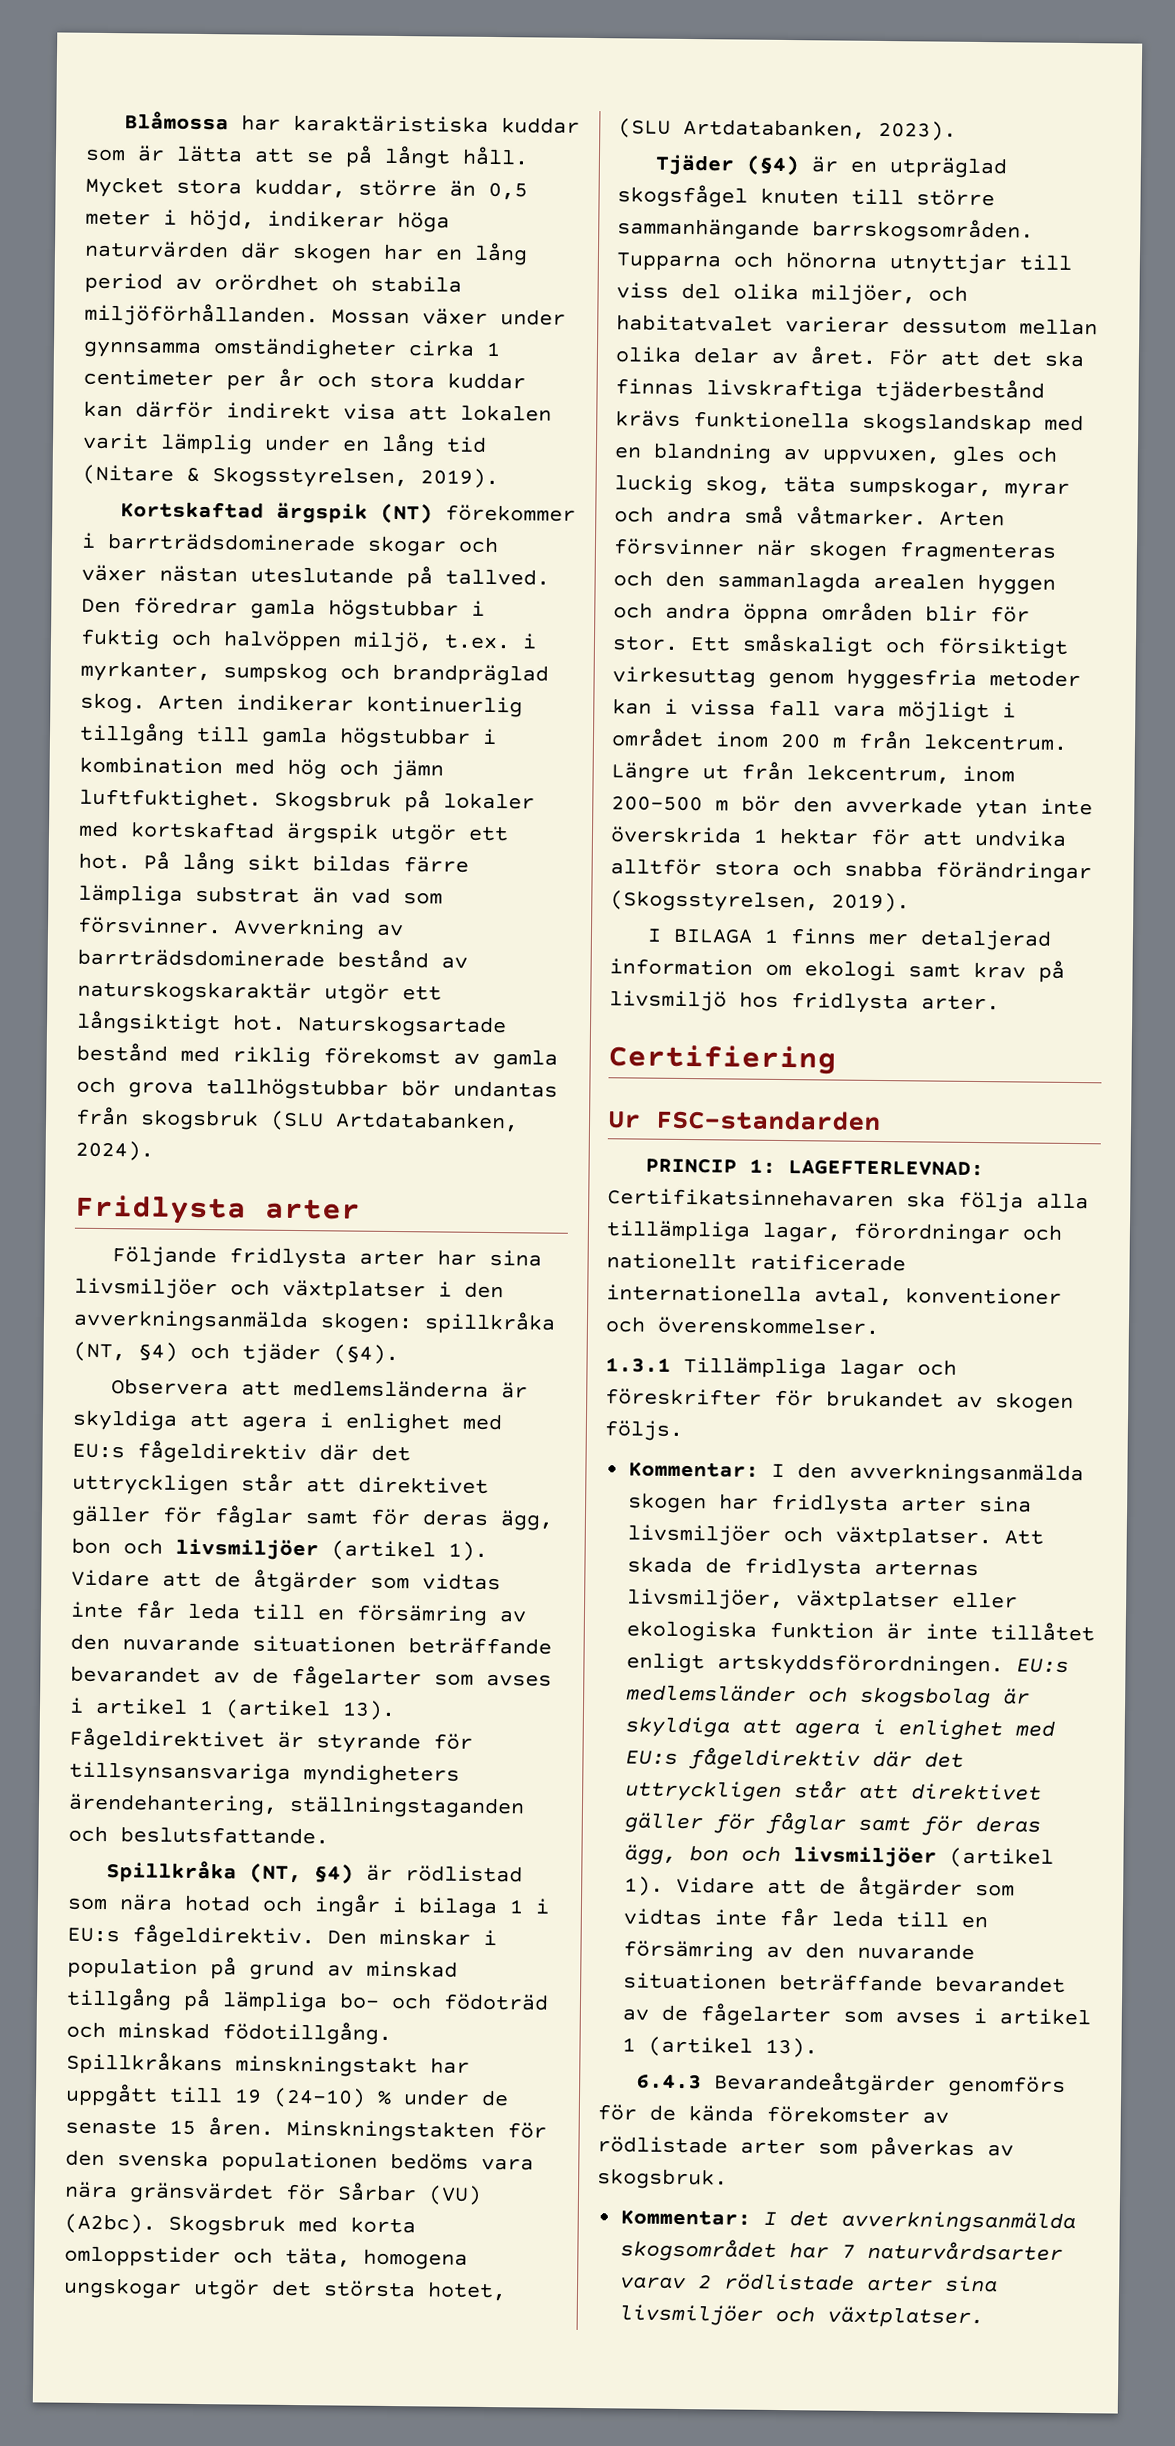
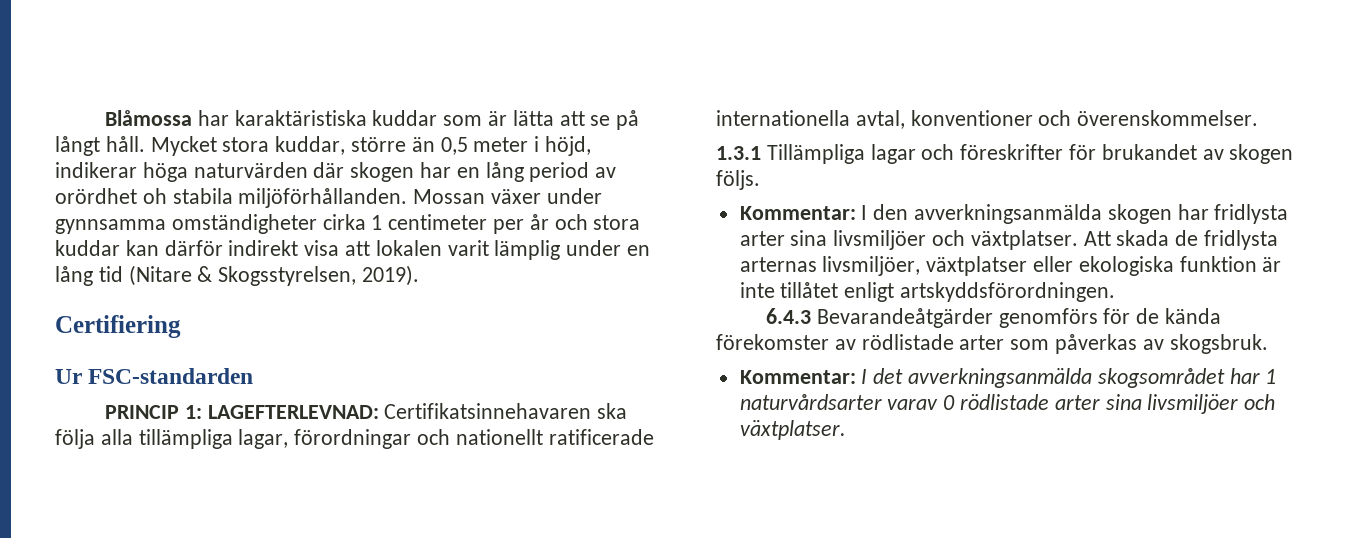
- Kortskaftad ärgspik (NT) förekommer i barrträdsdominerade skogar och växer nästan uteslutande på tallved. Den föredrar gamla högstubbar i fuktig och halvöppen miljö, t.ex. i myrkanter, sumpskog och brandpräglad skog. Arten indikerar kontinuerlig tillgång till gamla högstubbar i kombination med hög och jämn luftfuktighet. Skogsbruk på lokaler med kortskaftad ärgspik utgör ett hot. På lång sikt bildas färre lämpliga substrat än vad som försvinner. Avverkning av barrträdsdominerade bestånd av naturskogskaraktär utgör ett långsiktigt hot. Naturskogsartade bestånd med riklig förekomst av gamla och grova tallhögstubbar bör undantas från skogsbruk (SLU Artdatabanken, 2024).
- Fridlysta arter
- Följande fridlysta arter har sina livsmiljöer och växtplatser i den avverkningsanmälda skogen: spillkråka (NT, §4) och tjäder (§4).
- Observera att medlemsländerna är skyldiga att agera i enlighet med EU:s fågeldirektiv där det uttryckligen står att direktivet gäller för fåglar samt för deras ägg, bon och livsmiljöer (artikel 1). Vidare att de åtgärder som vidtas inte får leda till en försämring av den nuvarande situationen beträffande bevarandet av de fågelarter som avses i artikel 1 (artikel 13). Fågeldirektivet är styrande för tillsynsansvariga myndigheters ärendehantering, ställningstaganden och beslutsfattande.
- Spillkråka (NT, §4) är rödlistad som nära hotad och ingår i bilaga 1 i EU:s fågeldirektiv. Den minskar i population på grund av minskad tillgång på lämpliga bo- och födoträd och minskad födotillgång. Spillkråkans minskningstakt har uppgått till 19 (24–10) % under de senaste 15 åren. Minskningstakten för den svenska populationen bedöms vara nära gränsvärdet för Sårbar (VU) (A2bc). Skogsbruk med korta omloppstider och täta, homogena ungskogar utgör det största hotet, (SLU Artdatabanken, 2023).
- Tjäder (§4) är en utpräglad skogsfågel knuten till större sammanhängande barrskogsområden. Tupparna och hönorna utnyttjar till viss del olika miljöer, och habitatvalet varierar dessutom mellan olika delar av året. För att det ska finnas livskraftiga tjäderbestånd krävs funktionella skogslandskap med en blandning av uppvuxen, gles och luckig skog, täta sumpskogar, myrar och andra små våtmarker. Arten försvinner när skogen fragmenteras och den sammanlagda arealen hyggen och andra öppna områden blir för stor. Ett småskaligt och försiktigt virkesuttag genom hyggesfria metoder kan i vissa fall vara möjligt i området inom 200 m från lekcentrum. Längre ut från lekcentrum, inom 200–500 m bör den avverkade ytan inte överskrida 1 hektar för att undvika alltför stora och snabba förändringar (Skogsstyrelsen, 2019).
- I BILAGA 1 finns mer detaljerad information om ekologi samt krav på livsmiljö hos fridlysta arter.
- EU:s medlemsländer och skogsbolag är skyldiga att agera i enlighet med EU:s fågeldirektiv där det uttryckligen står att direktivet gäller för fåglar samt för deras ägg, bon och livsmiljöer (artikel 1). Vidare att de åtgärder som vidtas inte får leda till en försämring av den nuvarande situationen beträffande bevarandet av de fågelarter som avses i artikel 1 (artikel 13).
- Kommentar: I det avverkningsanmälda skogsområdet har 7 naturvårdsarter varav 2 rödlistade arter sina livsmiljöer och växtplatser.
+ Kommentar: I det avverkningsanmälda skogsområdet har 1 naturvårdsarter varav 0 rödlistade arter sina livsmiljöer och växtplatser.

